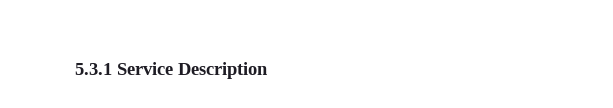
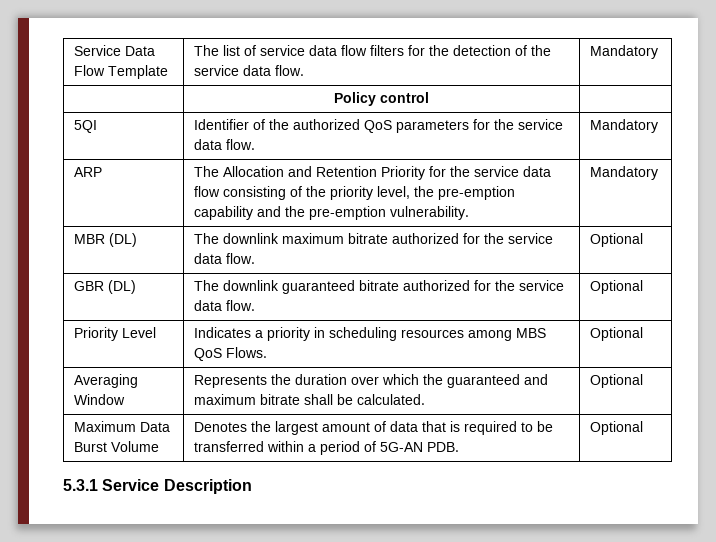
+ Service Data Flow Template | The list of service data flow filters for the detection of the service data flow. | Mandatory
+ | Policy control |
+ 5QI | Identifier of the authorized QoS parameters for the service data flow. | Mandatory
+ ARP | The Allocation and Retention Priority for the service data flow consisting of the priority level, the pre-emption capability and the pre-emption vulnerability. | Mandatory
+ MBR (DL) | The downlink maximum bitrate authorized for the service data flow. | Optional
+ GBR (DL) | The downlink guaranteed bitrate authorized for the service data flow. | Optional
+ Priority Level | Indicates a priority in scheduling resources among MBS QoS Flows. | Optional
+ Averaging Window | Represents the duration over which the guaranteed and maximum bitrate shall be calculated. | Optional
+ Maximum Data Burst Volume | Denotes the largest amount of data that is required to be transferred within a period of 5G-AN PDB. | Optional

